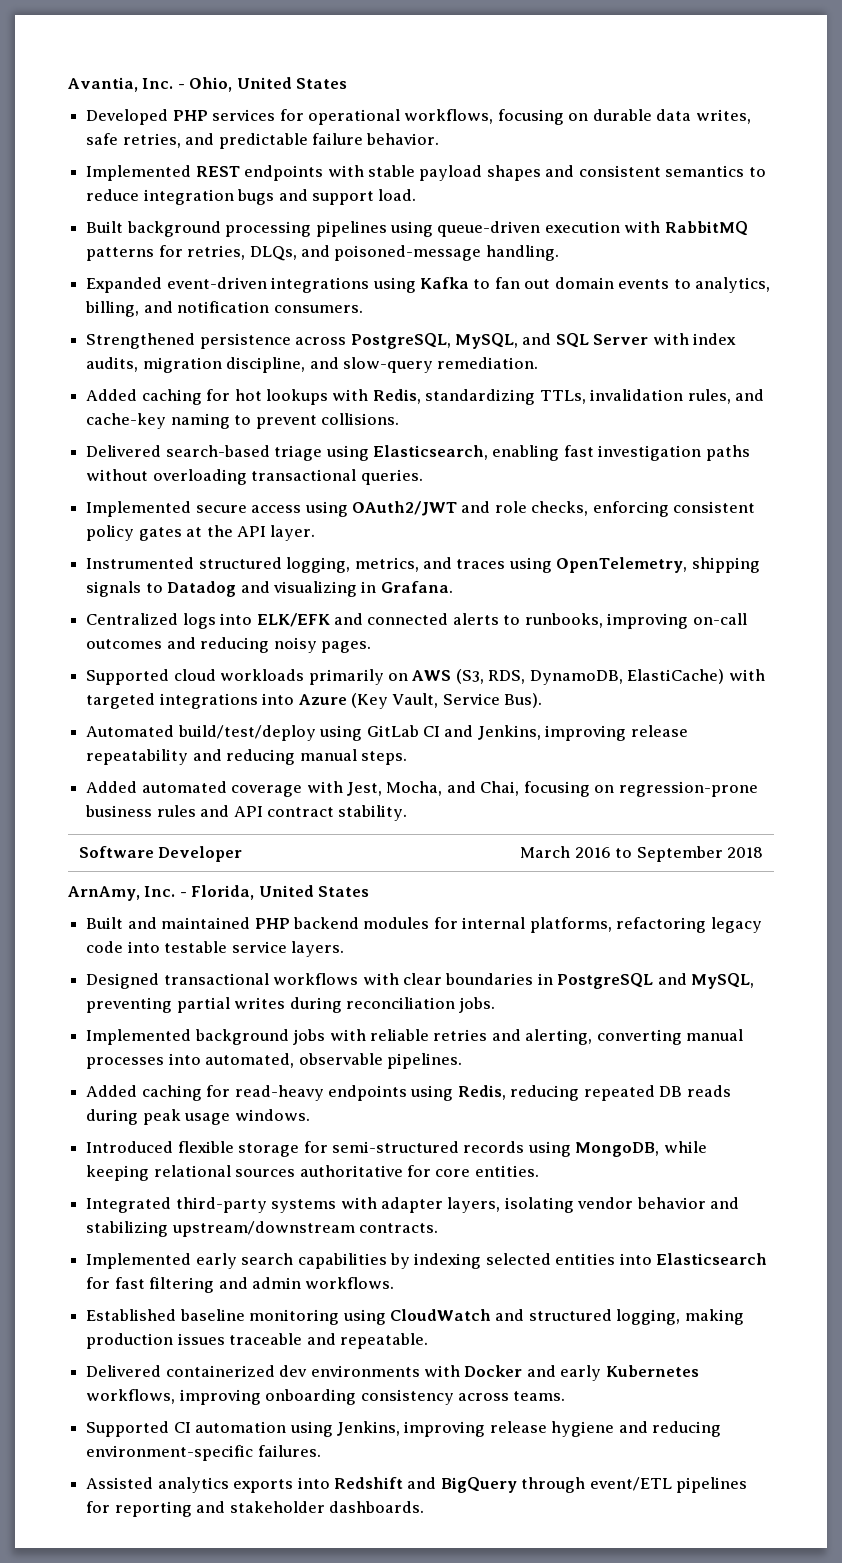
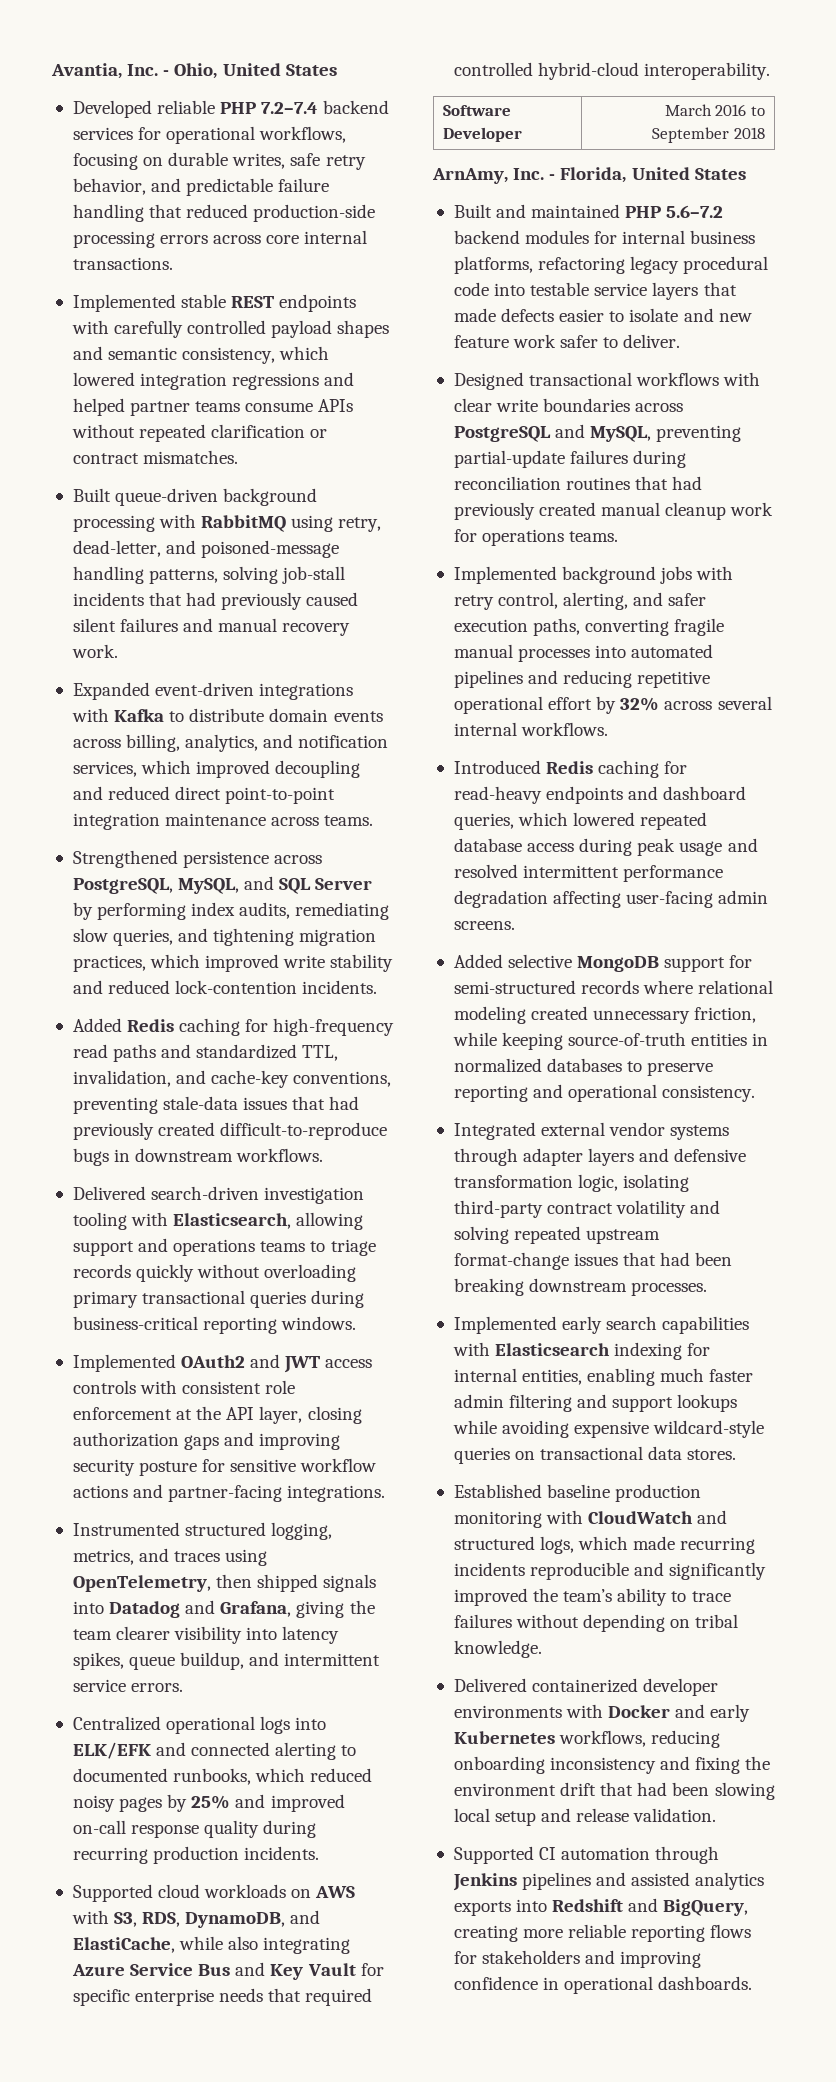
- Developed PHP services for operational workflows, focusing on durable data writes, safe retries, and predictable failure behavior.
- Implemented REST endpoints with stable payload shapes and consistent semantics to reduce integration bugs and support load.
- Built background processing pipelines using queue-driven execution with RabbitMQ patterns for retries, DLQs, and poisoned-message handling.
+ Developed reliable PHP 7.2–7.4 backend services for operational workflows, focusing on durable writes, safe retry behavior, and predictable failure handling that reduced production-side processing errors across core internal transactions.
+ Implemented stable REST endpoints with carefully controlled payload shapes and semantic consistency, which lowered integration regressions and helped partner teams consume APIs without repeated clarification or contract mismatches.
+ Built queue-driven background processing with RabbitMQ using retry, dead-letter, and poisoned-message handling patterns, solving job-stall incidents that had previously caused silent failures and manual recovery work.
- Expanded event-driven integrations using Kafka to fan out domain events to analytics, billing, and notification consumers.
+ Expanded event-driven integrations with Kafka to distribute domain events across billing, analytics, and notification services, which improved decoupling and reduced direct point-to-point integration maintenance across teams.
- Strengthened persistence across PostgreSQL, MySQL, and SQL Server with index audits, migration discipline, and slow-query remediation.
- Added caching for hot lookups with Redis, standardizing TTLs, invalidation rules, and cache-key naming to prevent collisions.
- Delivered search-based triage using Elasticsearch, enabling fast investigation paths without overloading transactional queries.
- Implemented secure access using OAuth2/JWT and role checks, enforcing consistent policy gates at the API layer.
+ Strengthened persistence across PostgreSQL, MySQL, and SQL Server by performing index audits, remediating slow queries, and tightening migration practices, which improved write stability and reduced lock-contention incidents.
+ Added Redis caching for high-frequency read paths and standardized TTL, invalidation, and cache-key conventions, preventing stale-data issues that had previously created difficult-to-reproduce bugs in downstream workflows.
+ Delivered search-driven investigation tooling with Elasticsearch, allowing support and operations teams to triage records quickly without overloading primary transactional queries during business-critical reporting windows.
+ Implemented OAuth2 and JWT access controls with consistent role enforcement at the API layer, closing authorization gaps and improving security posture for sensitive workflow actions and partner-facing integrations.
- Instrumented structured logging, metrics, and traces using OpenTelemetry, shipping signals to Datadog and visualizing in Grafana.
+ Instrumented structured logging, metrics, and traces using OpenTelemetry, then shipped signals into Datadog and Grafana, giving the team clearer visibility into latency spikes, queue buildup, and intermittent service errors.
- Centralized logs into ELK/EFK and connected alerts to runbooks, improving on-call outcomes and reducing noisy pages.
+ Centralized operational logs into ELK/EFK and connected alerting to documented runbooks, which reduced noisy pages by 25% and improved on-call response quality during recurring production incidents.
- Supported cloud workloads primarily on AWS (S3, RDS, DynamoDB, ElastiCache) with targeted integrations into Azure (Key Vault, Service Bus).
- Automated build/test/deploy using GitLab CI and Jenkins, improving release repeatability and reducing manual steps.
- Added automated coverage with Jest, Mocha, and Chai, focusing on regression-prone business rules and API contract stability.
+ Supported cloud workloads on AWS with S3, RDS, DynamoDB, and ElastiCache, while also integrating Azure Service Bus and Key Vault for specific enterprise needs that required controlled hybrid-cloud interoperability.
- Built and maintained PHP backend modules for internal platforms, refactoring legacy code into testable service layers.
+ Built and maintained PHP 5.6–7.2 backend modules for internal business platforms, refactoring legacy procedural code into testable service layers that made defects easier to isolate and new feature work safer to deliver.
- Designed transactional workflows with clear boundaries in PostgreSQL and MySQL, preventing partial writes during reconciliation jobs.
- Implemented background jobs with reliable retries and alerting, converting manual processes into automated, observable pipelines.
- Added caching for read-heavy endpoints using Redis, reducing repeated DB reads during peak usage windows.
- Introduced flexible storage for semi-structured records using MongoDB, while keeping relational sources authoritative for core entities.
- Integrated third-party systems with adapter layers, isolating vendor behavior and stabilizing upstream/downstream contracts.
- Implemented early search capabilities by indexing selected entities into Elasticsearch for fast filtering and admin workflows.
- Established baseline monitoring using CloudWatch and structured logging, making production issues traceable and repeatable.
+ Designed transactional workflows with clear write boundaries across PostgreSQL and MySQL, preventing partial-update failures during reconciliation routines that had previously created manual cleanup work for operations teams.
+ Implemented background jobs with retry control, alerting, and safer execution paths, converting fragile manual processes into automated pipelines and reducing repetitive operational effort by 32% across several internal workflows.
+ Introduced Redis caching for read-heavy endpoints and dashboard queries, which lowered repeated database access during peak usage and resolved intermittent performance degradation affecting user-facing admin screens.
+ Added selective MongoDB support for semi-structured records where relational modeling created unnecessary friction, while keeping source-of-truth entities in normalized databases to preserve reporting and operational consistency.
+ Integrated external vendor systems through adapter layers and defensive transformation logic, isolating third-party contract volatility and solving repeated upstream format-change issues that had been breaking downstream processes.
+ Implemented early search capabilities with Elasticsearch indexing for internal entities, enabling much faster admin filtering and support lookups while avoiding expensive wildcard-style queries on transactional data stores.
+ Established baseline production monitoring with CloudWatch and structured logs, which made recurring incidents reproducible and significantly improved the team’s ability to trace failures without depending on tribal knowledge.
- Delivered containerized dev environments with Docker and early Kubernetes workflows, improving onboarding consistency across teams.
- Supported CI automation using Jenkins, improving release hygiene and reducing environment-specific failures.
- Assisted analytics exports into Redshift and BigQuery through event/ETL pipelines for reporting and stakeholder dashboards.
+ Delivered containerized developer environments with Docker and early Kubernetes workflows, reducing onboarding inconsistency and fixing the environment drift that had been slowing local setup and release validation.
+ Supported CI automation through Jenkins pipelines and assisted analytics exports into Redshift and BigQuery, creating more reliable reporting flows for stakeholders and improving confidence in operational dashboards.

